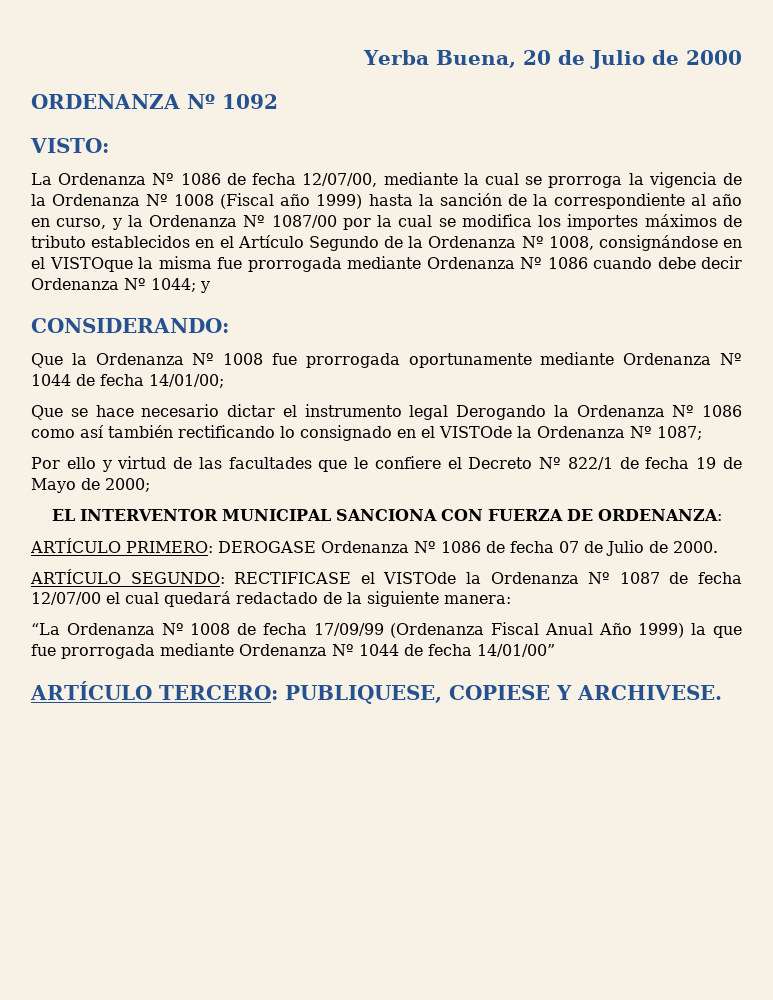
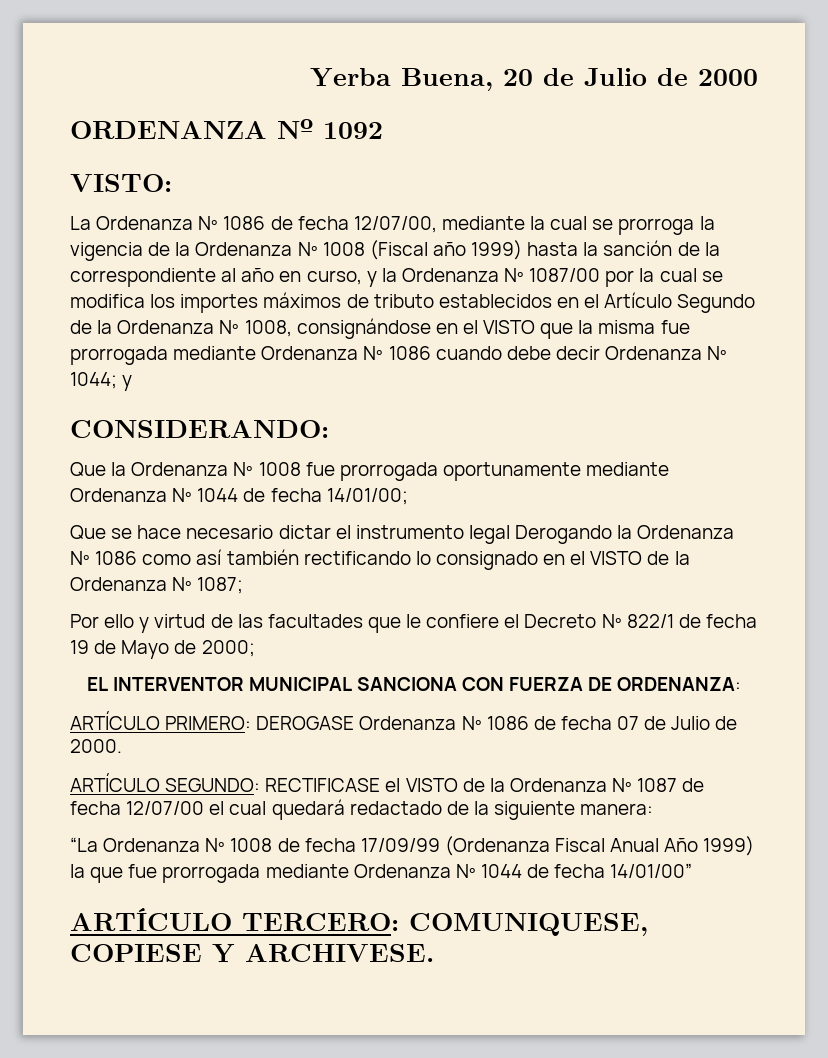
- La Ordenanza Nº 1086 de fecha 12/07/00, mediante la cual se prorroga la vigencia de la Ordenanza Nº 1008 (Fiscal año 1999) hasta la sanción de la correspondiente al año en curso, y la Ordenanza Nº 1087/00 por la cual se modifica los importes máximos de tributo establecidos en el Artículo Segundo de la Ordenanza Nº 1008, consignándose en el VISTOque la misma fue prorrogada mediante Ordenanza Nº 1086 cuando debe decir Ordenanza Nº 1044;
+ La Ordenanza Nº 1086 de fecha 12/07/00, mediante la cual se prorroga la vigencia de la Ordenanza Nº 1008 (Fiscal año 1999) hasta la sanción de la correspondiente al año en curso, y la Ordenanza Nº 1087/00 por la cual se modifica los importes máximos de tributo establecidos en el Artículo Segundo de la Ordenanza Nº 1008, consignándose en el VISTO que la misma fue prorrogada mediante Ordenanza Nº 1086 cuando debe decir Ordenanza Nº 1044;
- Que se hace necesario dictar el instrumento legal Derogando la Ordenanza Nº 1086 como así también rectificando lo consignado en el VISTOde la Ordenanza Nº 1087;
+ Que se hace necesario dictar el instrumento legal Derogando la Ordenanza Nº 1086 como así también rectificando lo consignado en el VISTO de la Ordenanza Nº 1087;
- ARTÍCULO SEGUNDO: RECTIFICASE el VISTOde la Ordenanza Nº 1087 de fecha 12/07/00 el cual quedará redactado de la siguiente manera:
+ ARTÍCULO SEGUNDO: RECTIFICASE el VISTO de la Ordenanza Nº 1087 de fecha 12/07/00 el cual quedará redactado de la siguiente manera:
- ARTÍCULO TERCERO: PUBLIQUESE, COPIESE Y ARCHIVESE.
+ ARTÍCULO TERCERO: COMUNIQUESE, COPIESE Y ARCHIVESE.

